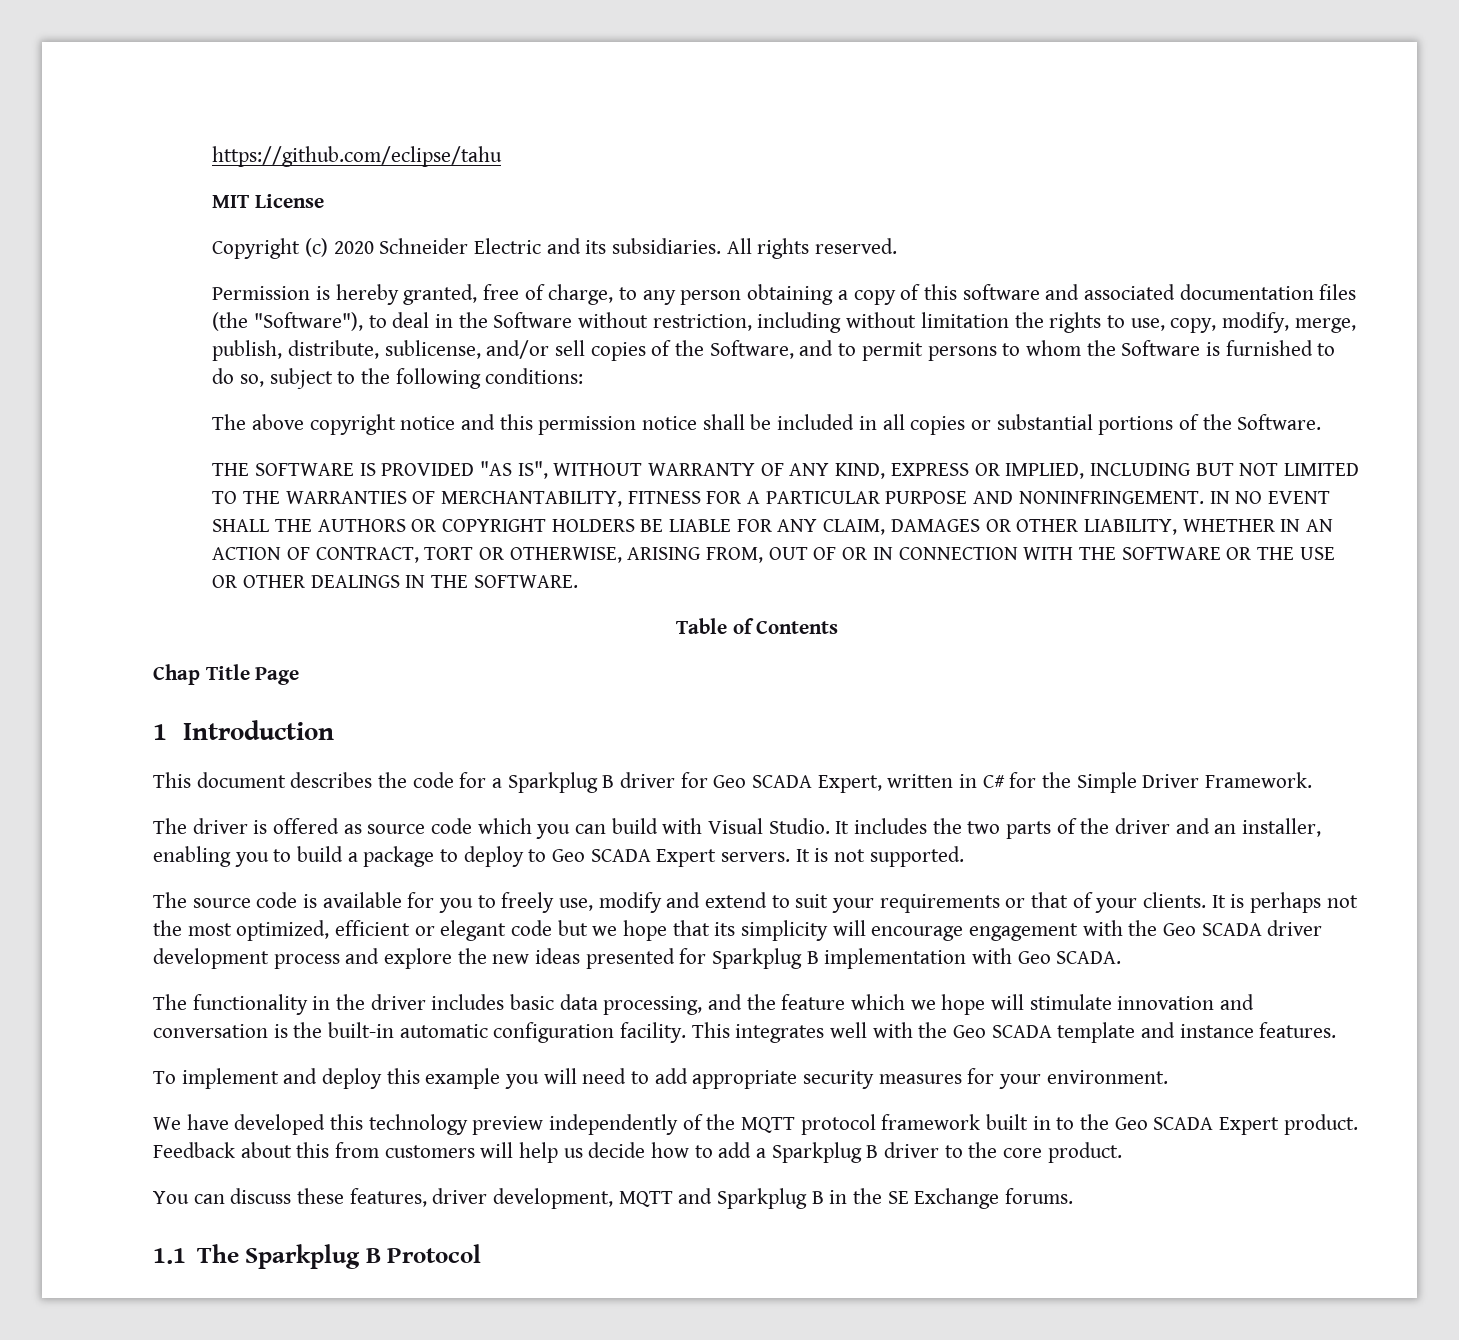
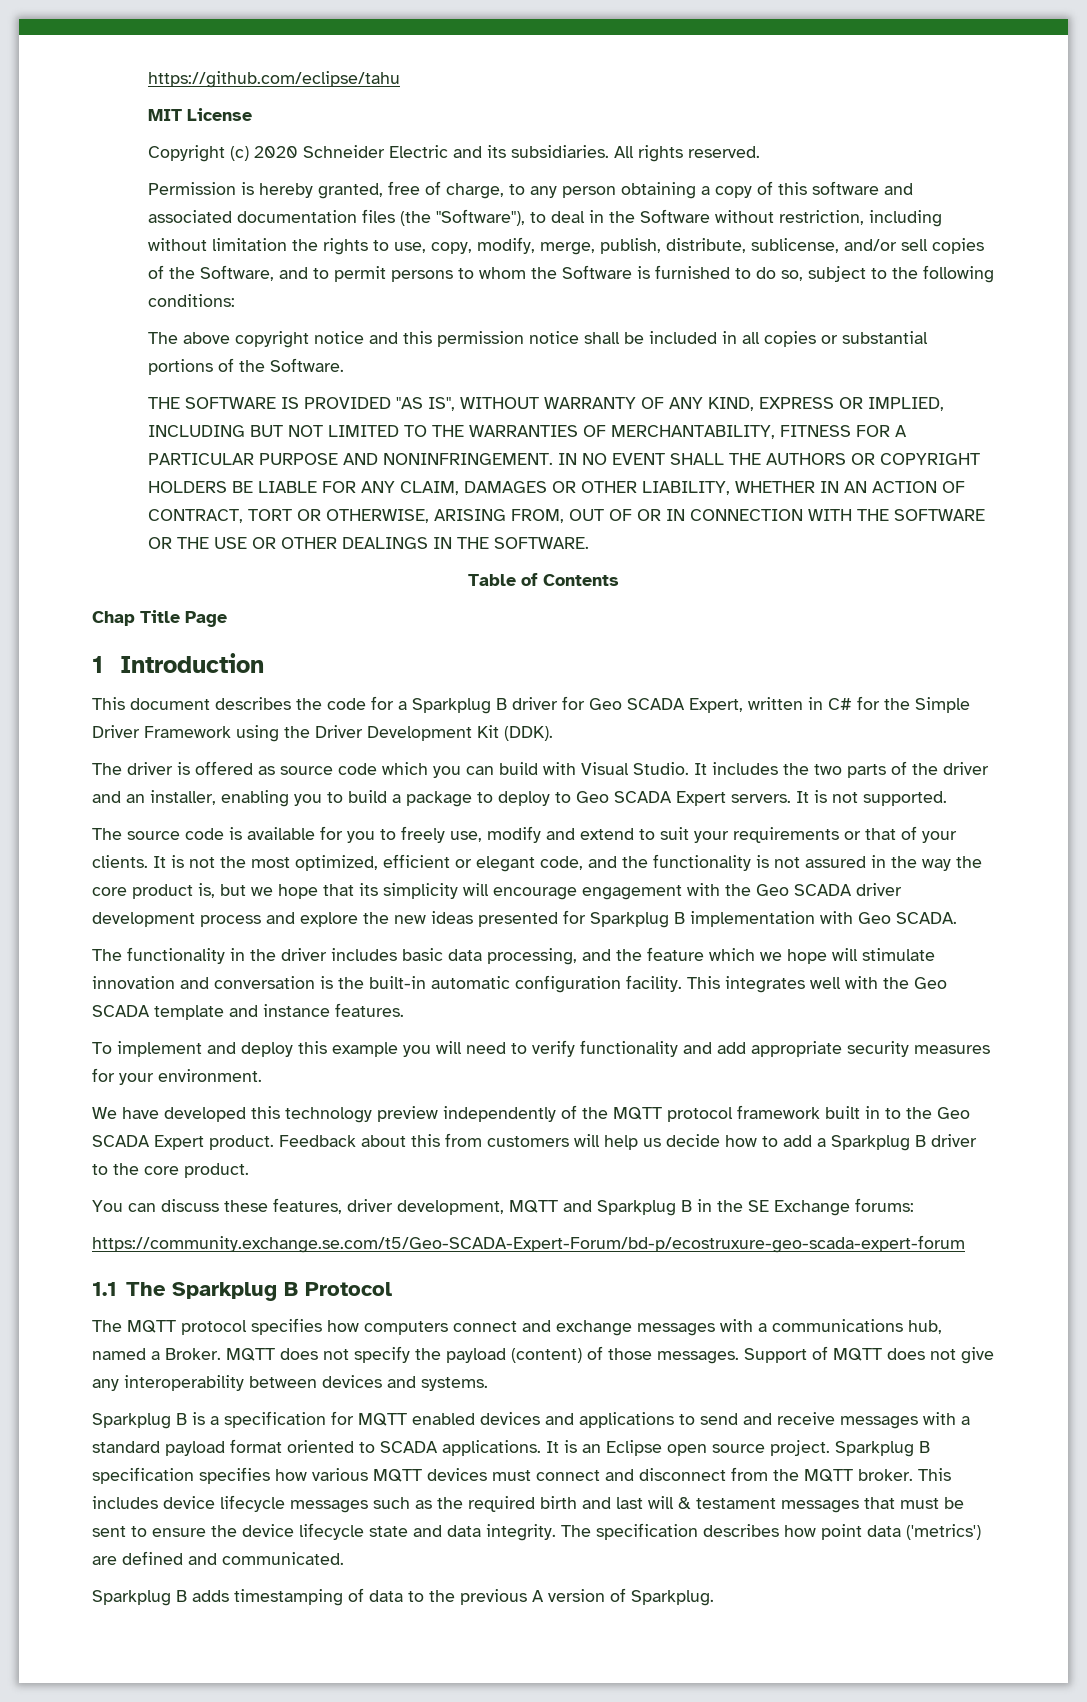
- This document describes the code for a Sparkplug B driver for Geo SCADA Expert, written in C# for the Simple Driver Framework.
+ This document describes the code for a Sparkplug B driver for Geo SCADA Expert, written in C# for the Simple Driver Framework using the Driver Development Kit (DDK).
- It is perhaps not the most optimized, efficient or elegant code but we hope that its simplicity will encourage engagement with the Geo SCADA driver development process and explore the new ideas presented for Sparkplug B implementation with Geo SCADA.
+ It is not the most optimized, efficient or elegant code, and the functionality is not assured in the way the core product is, but we hope that its simplicity will encourage engagement with the Geo SCADA driver development process and explore the new ideas presented for Sparkplug B implementation with Geo SCADA.
- To implement and deploy this example you will need to add appropriate security measures for your environment.
+ To implement and deploy this example you will need to verify functionality and add appropriate security measures for your environment.
- You can discuss these features, driver development, MQTT and Sparkplug B in the SE Exchange forums.
+ You can discuss these features, driver development, MQTT and Sparkplug B in the SE Exchange forums:
+ https://community.exchange.se.com/t5/Geo-SCADA-Expert-Forum/bd-p/ecostruxure-geo-scada-expert-forum
+ The MQTT protocol specifies how computers connect and exchange messages with a communications hub, named a Broker. MQTT does not specify the payload (content) of those messages. Support of MQTT does not give any interoperability between devices and systems.
+ Sparkplug B is a specification for MQTT enabled devices and applications to send and receive messages with a standard payload format oriented to SCADA applications. It is an Eclipse open source project. Sparkplug B specification specifies how various MQTT devices must connect and disconnect from the MQTT broker. This includes device lifecycle messages such as the required birth and last will & testament messages that must be sent to ensure the device lifecycle state and data integrity. The specification describes how point data ('metrics') are defined and communicated.
+ Sparkplug B adds timestamping of data to the previous A version of Sparkplug.

